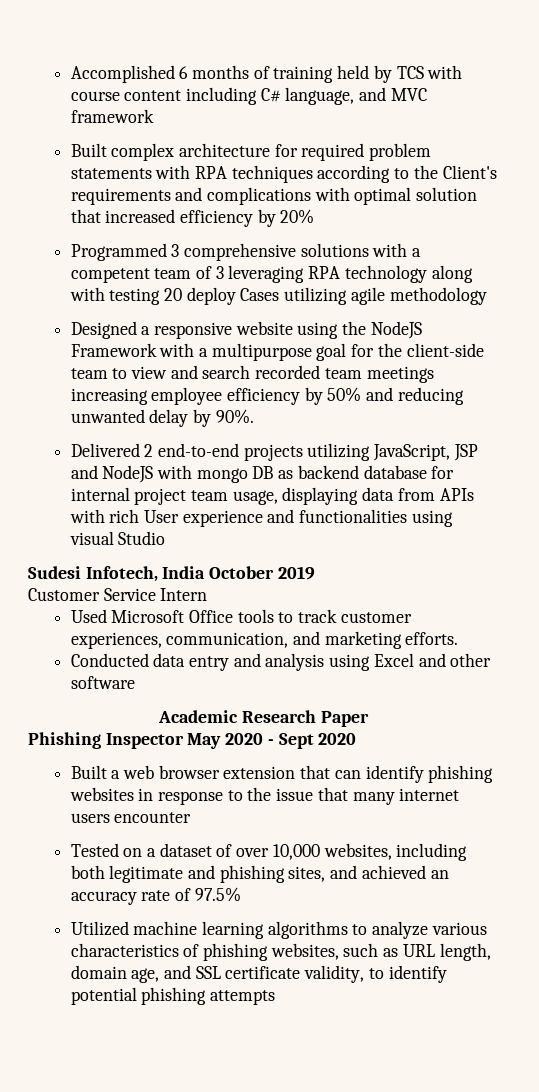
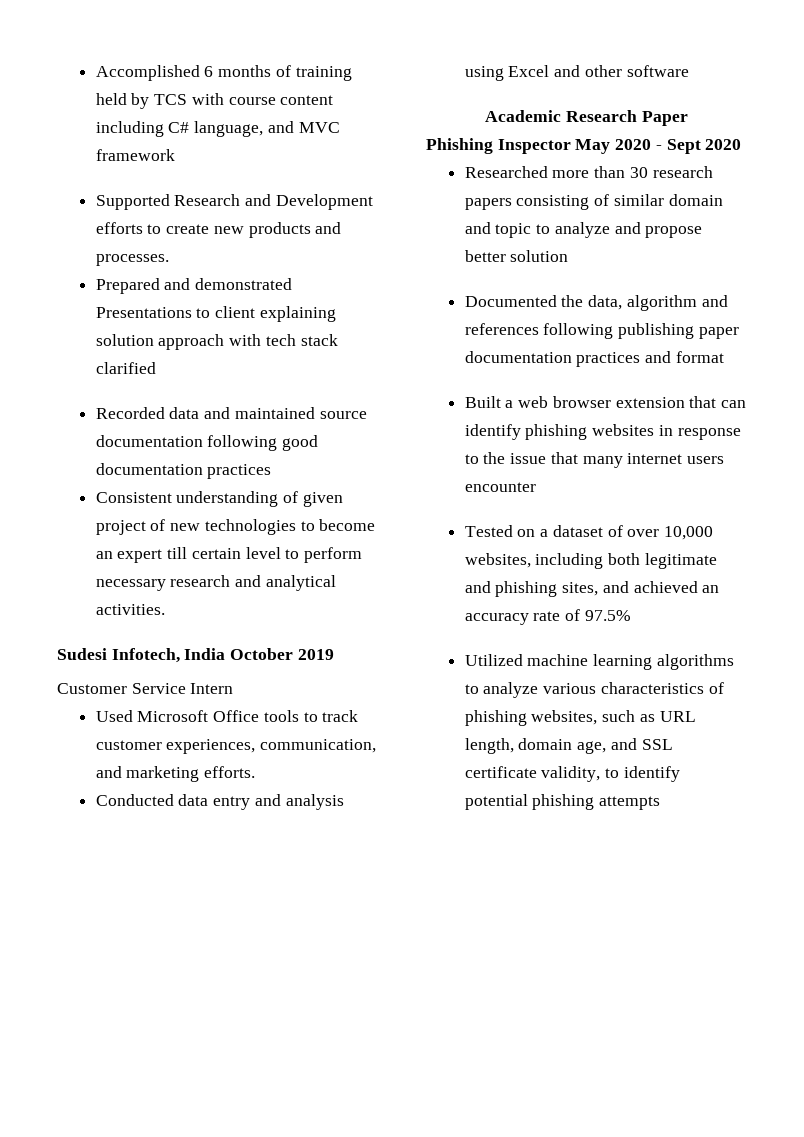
- Built complex architecture for required problem statements with RPA techniques according to the Client's requirements and complications with optimal solution that increased efficiency by 20%
- Programmed 3 comprehensive solutions with a competent team of 3 leveraging RPA technology along with testing 20 deploy Cases utilizing agile methodology
- Designed a responsive website using the NodeJS Framework with a multipurpose goal for the client-side team to view and search recorded team meetings increasing employee efficiency by 50% and reducing unwanted delay by 90%.
- Delivered 2 end-to-end projects utilizing JavaScript, JSP and NodeJS with mongo DB as backend database for internal project team usage, displaying data from APIs with rich User experience and functionalities using visual Studio
+ Supported Research and Development efforts to create new products and processes.
+ Prepared and demonstrated Presentations to client explaining solution approach with tech stack clarified
+ Recorded data and maintained source documentation following good documentation practices
+ Consistent understanding of given project of new technologies to become an expert till certain level to perform necessary research and analytical activities.
+ Researched more than 30 research papers consisting of similar domain and topic to analyze and propose better solution
+ Documented the data, algorithm and references following publishing paper documentation practices and format

